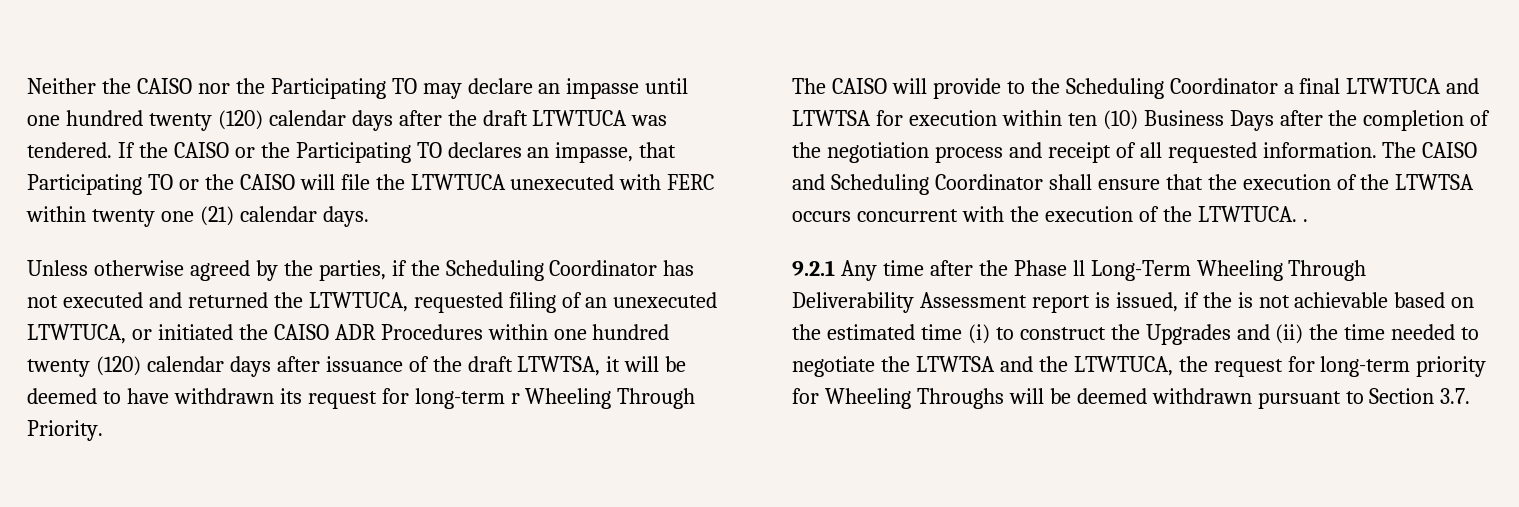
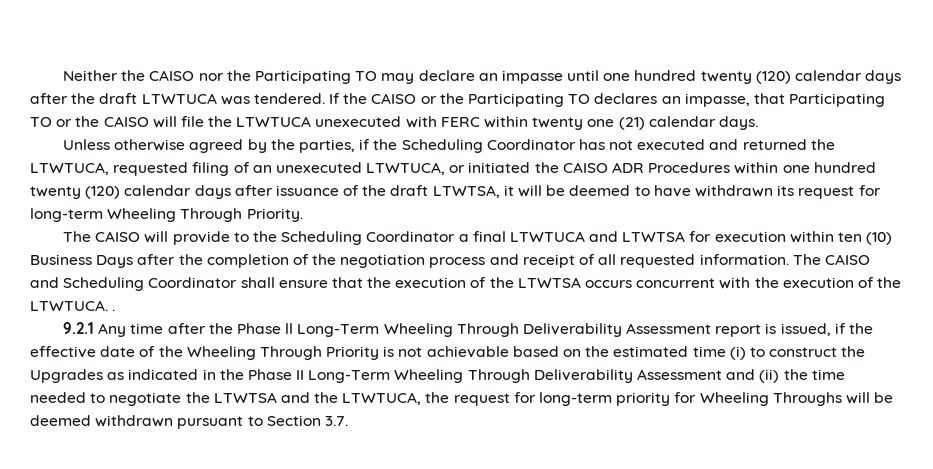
- Unless otherwise agreed by the parties, if the Scheduling Coordinator has not executed and returned the LTWTUCA, requested filing of an unexecuted LTWTUCA, or initiated the CAISO ADR Procedures within one hundred twenty (120) calendar days after issuance of the draft LTWTSA, it will be deemed to have withdrawn its request for long-term r Wheeling Through Priority.
+ Unless otherwise agreed by the parties, if the Scheduling Coordinator has not executed and returned the LTWTUCA, requested filing of an unexecuted LTWTUCA, or initiated the CAISO ADR Procedures within one hundred twenty (120) calendar days after issuance of the draft LTWTSA, it will be deemed to have withdrawn its request for long-term Wheeling Through Priority.
- 9.2.1 Any time after the Phase ll Long-Term Wheeling Through Deliverability Assessment report is issued, if the is not achievable based on the estimated time (i) to construct the Upgrades and (ii) the time needed to negotiate the LTWTSA and the LTWTUCA, the request for long-term priority for Wheeling Throughs will be deemed withdrawn pursuant to Section 3.7.
+ 9.2.1 Any time after the Phase ll Long-Term Wheeling Through Deliverability Assessment report is issued, if the effective date of the Wheeling Through Priority is not achievable based on the estimated time (i) to construct the Upgrades as indicated in the Phase II Long-Term Wheeling Through Deliverability Assessment and (ii) the time needed to negotiate the LTWTSA and the LTWTUCA, the request for long-term priority for Wheeling Throughs will be deemed withdrawn pursuant to Section 3.7.

